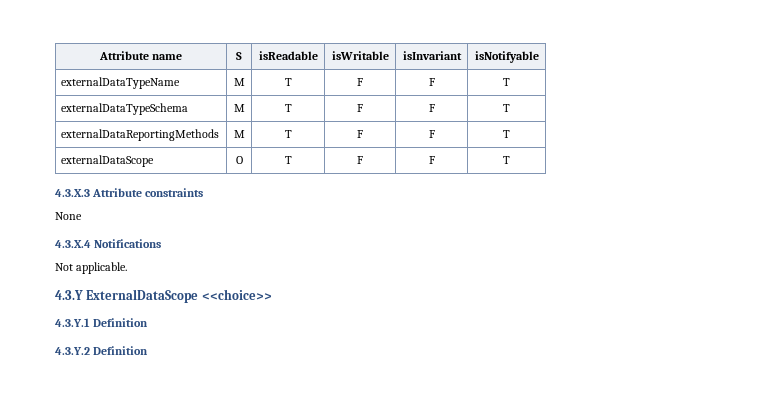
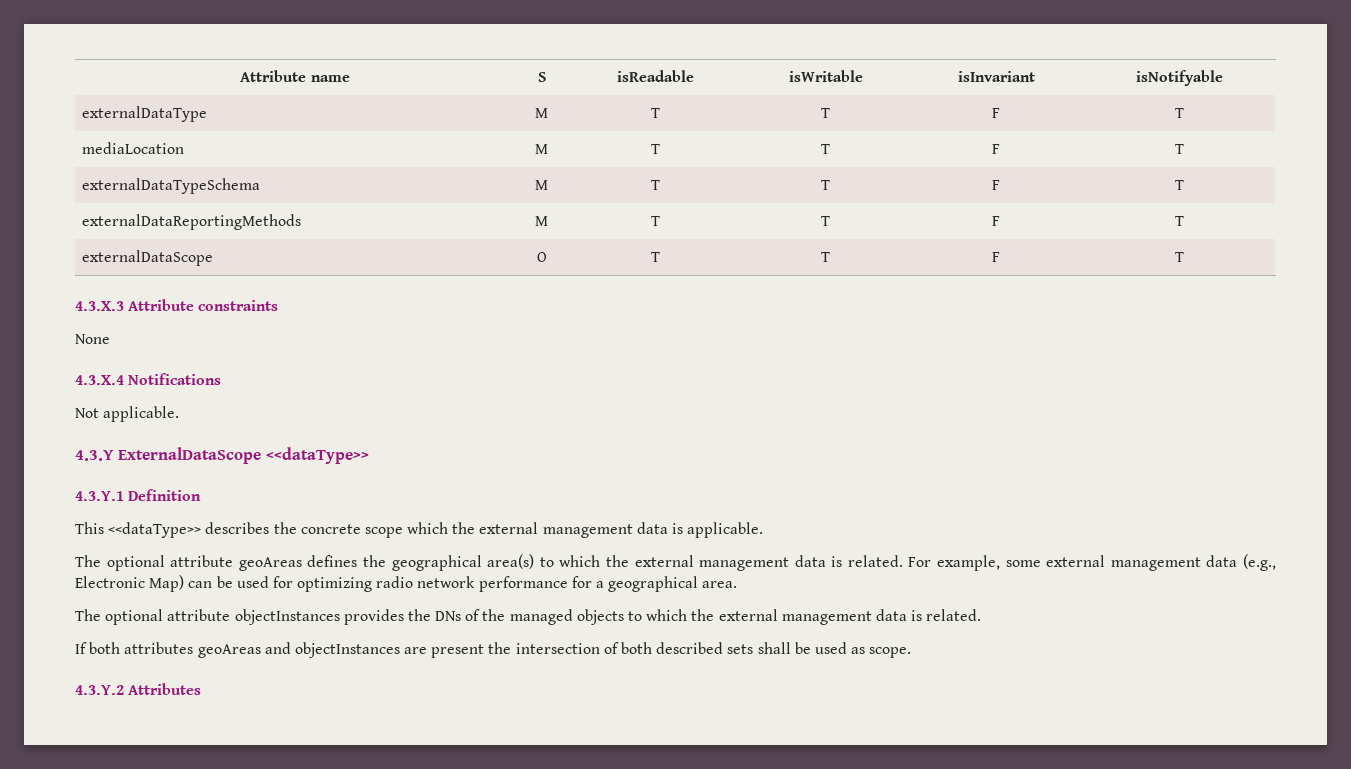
- externalDataTypeName | M | T | F | F | T
+ externalDataType | M | T | T | F | T
+ mediaLocation | M | T | T | F | T
- externalDataTypeSchema | M | T | F | F | T
+ externalDataTypeSchema | M | T | T | F | T
- externalDataReportingMethods | M | T | F | F | T
+ externalDataReportingMethods | M | T | T | F | T
- externalDataScope | O | T | F | F | T
+ externalDataScope | O | T | T | F | T
- 4.3.Y ExternalDataScope <<choice>>
+ 4.3.Y ExternalDataScope <<dataType>>
+ This <<dataType>> describes the concrete scope which the external management data is applicable.
+ The optional attribute geoAreas defines the geographical area(s) to which the external management data is related. For example, some external management data (e.g., Electronic Map) can be used for optimizing radio network performance for a geographical area.
+ The optional attribute objectInstances provides the DNs of the managed objects to which the external management data is related.
+ If both attributes geoAreas and objectInstances are present the intersection of both described sets shall be used as scope.
- 4.3.Y.2 Definition
+ 4.3.Y.2 Attributes

